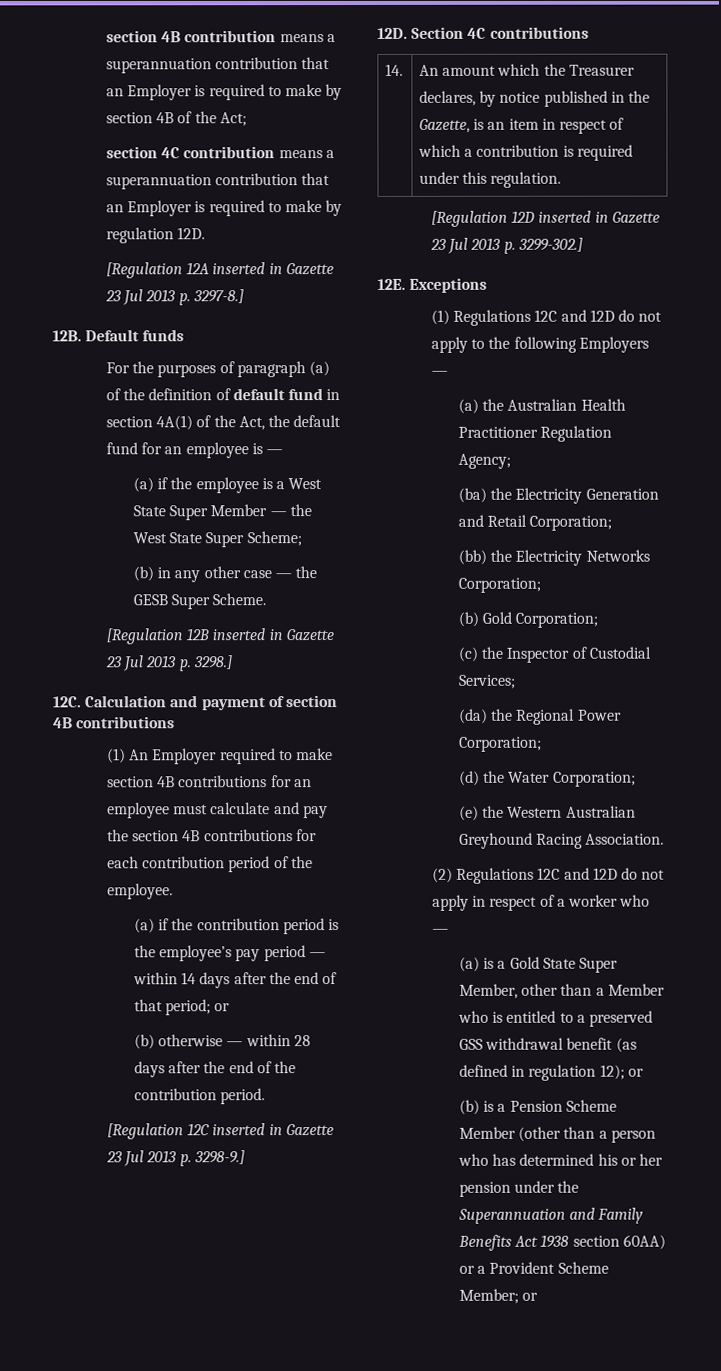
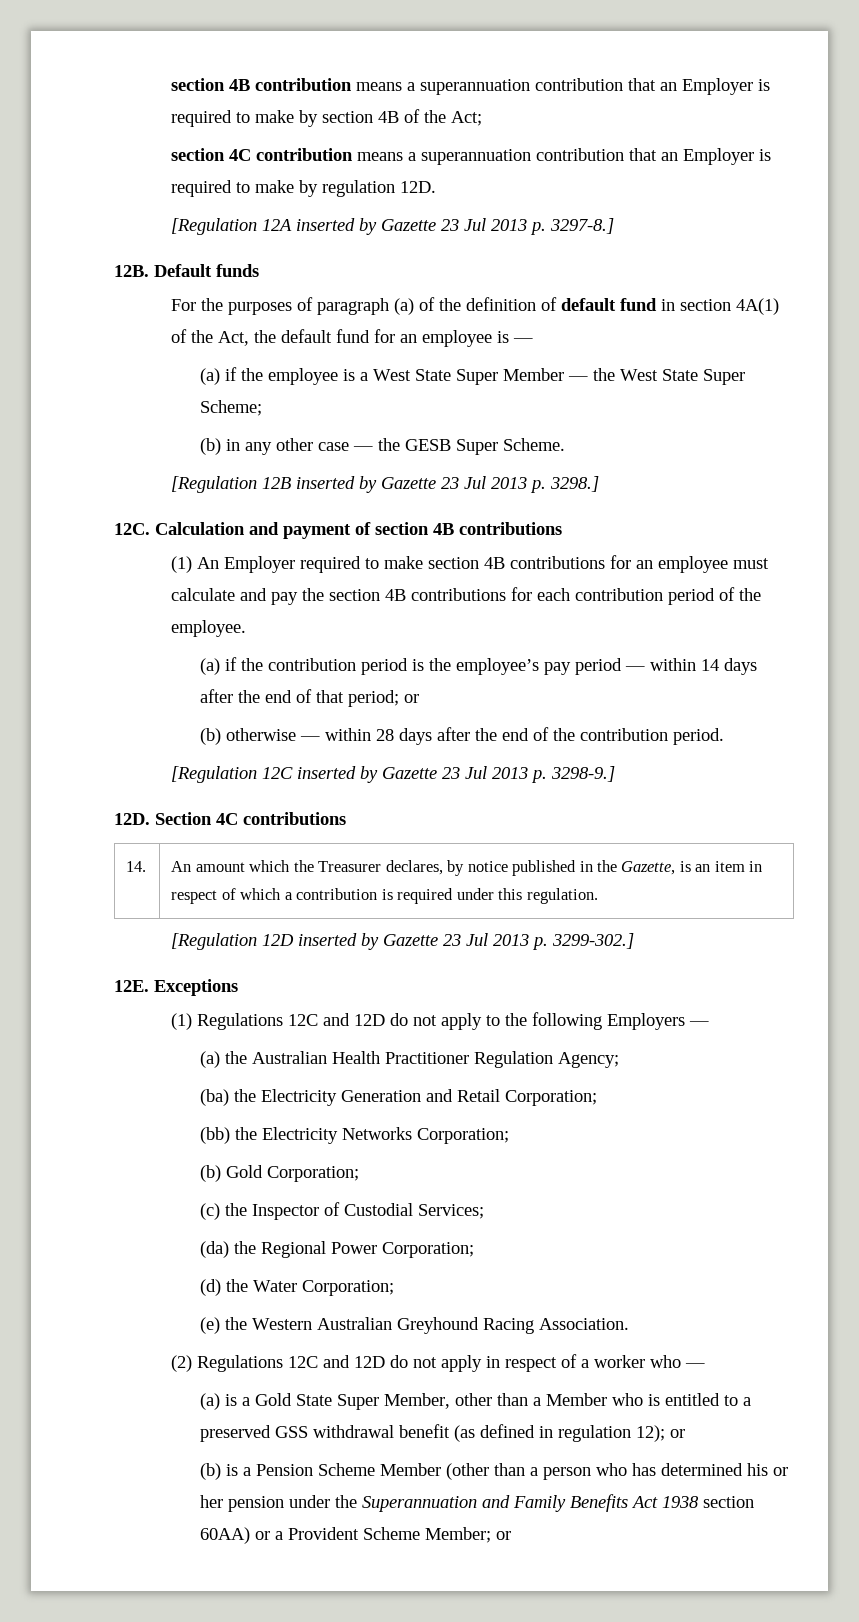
- [Regulation 12A inserted in Gazette 23 Jul 2013 p. 3297-8.]
+ [Regulation 12A inserted by Gazette 23 Jul 2013 p. 3297-8.]
- [Regulation 12B inserted in Gazette 23 Jul 2013 p. 3298.]
+ [Regulation 12B inserted by Gazette 23 Jul 2013 p. 3298.]
- [Regulation 12C inserted in Gazette 23 Jul 2013 p. 3298-9.]
+ [Regulation 12C inserted by Gazette 23 Jul 2013 p. 3298-9.]
- [Regulation 12D inserted in Gazette 23 Jul 2013 p. 3299-302.]
+ [Regulation 12D inserted by Gazette 23 Jul 2013 p. 3299-302.]

